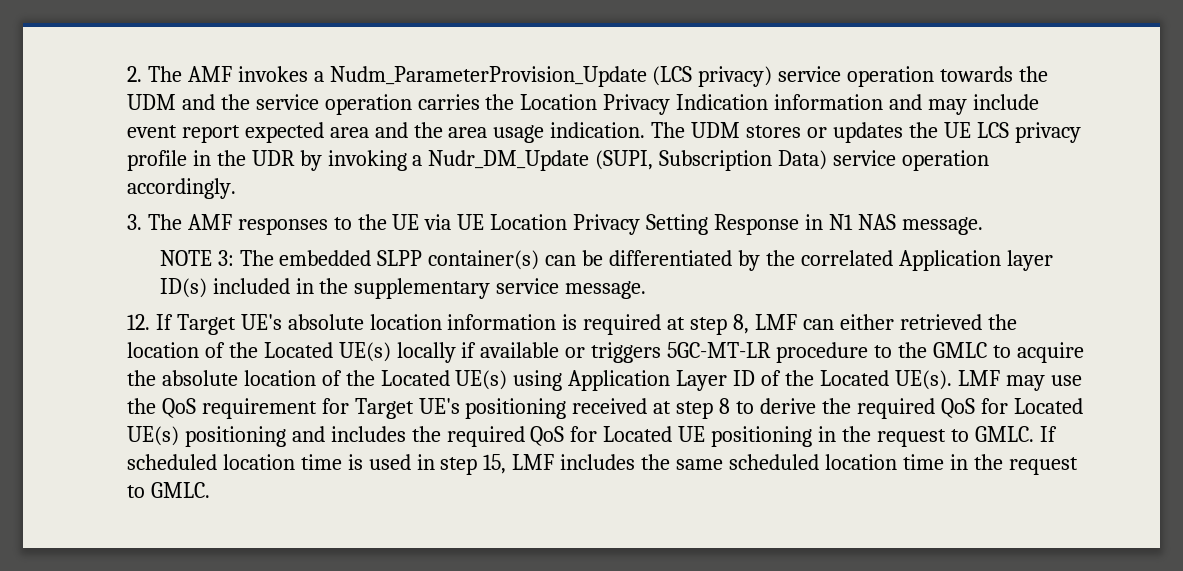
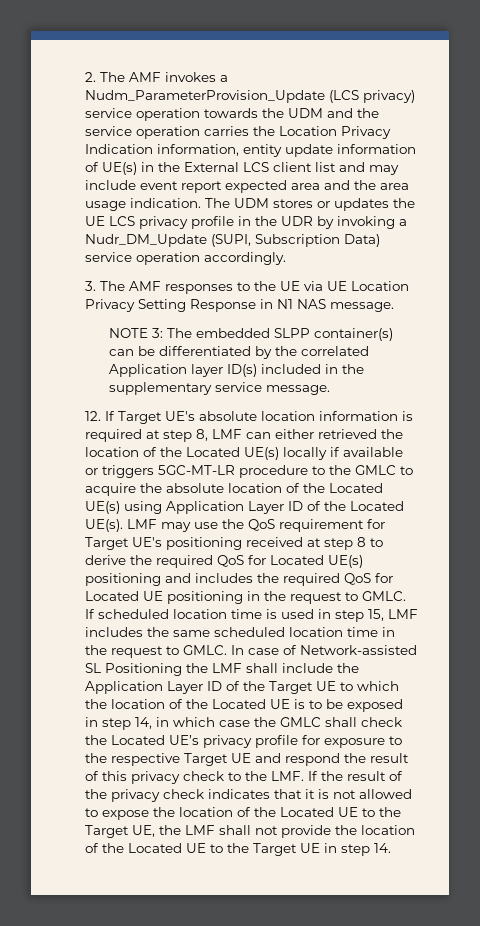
- 2. The AMF invokes a Nudm_ParameterProvision_Update (LCS privacy) service operation towards the UDM and the service operation carries the Location Privacy Indication information and may include event report expected area and the area usage indication.
+ 2. The AMF invokes a Nudm_ParameterProvision_Update (LCS privacy) service operation towards the UDM and the service operation carries the Location Privacy Indication information, entity update information of UE(s) in the External LCS client list and may include event report expected area and the area usage indication.
+ In case of Network-assisted SL Positioning the LMF shall include the Application Layer ID of the Target UE to which the location of the Located UE is to be exposed in step 14, in which case the GMLC shall check the Located UE’s privacy profile for exposure to the respective Target UE and respond the result of this privacy check to the LMF. If the result of the privacy check indicates that it is not allowed to expose the location of the Located UE to the Target UE, the LMF shall not provide the location of the Located UE to the Target UE in step 14.

